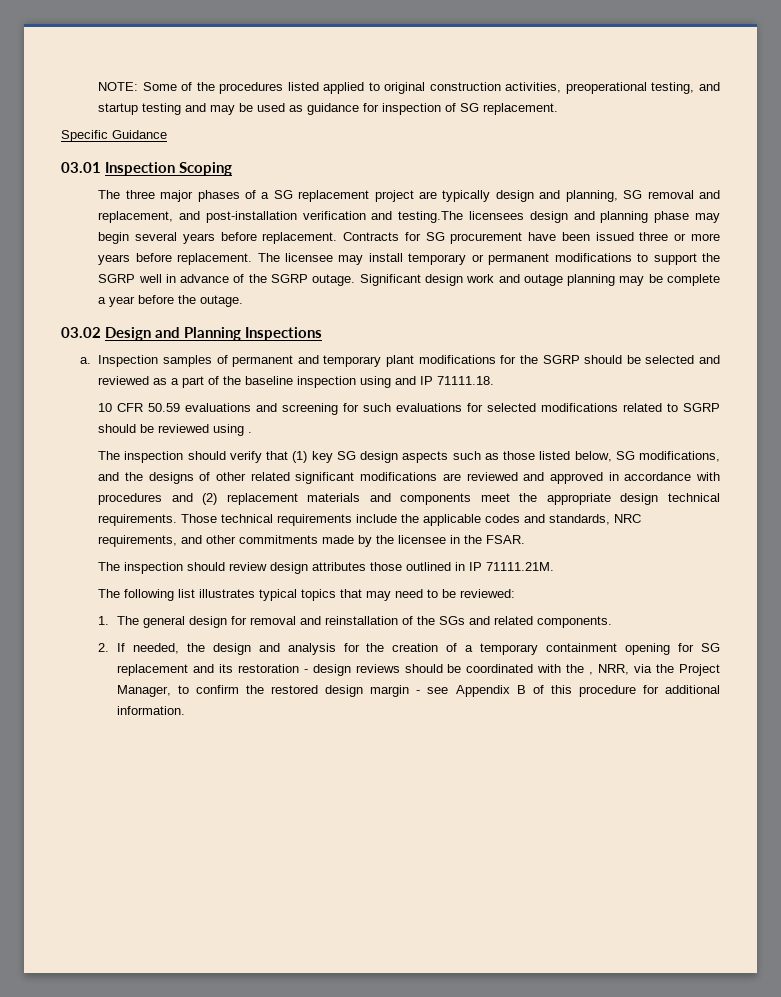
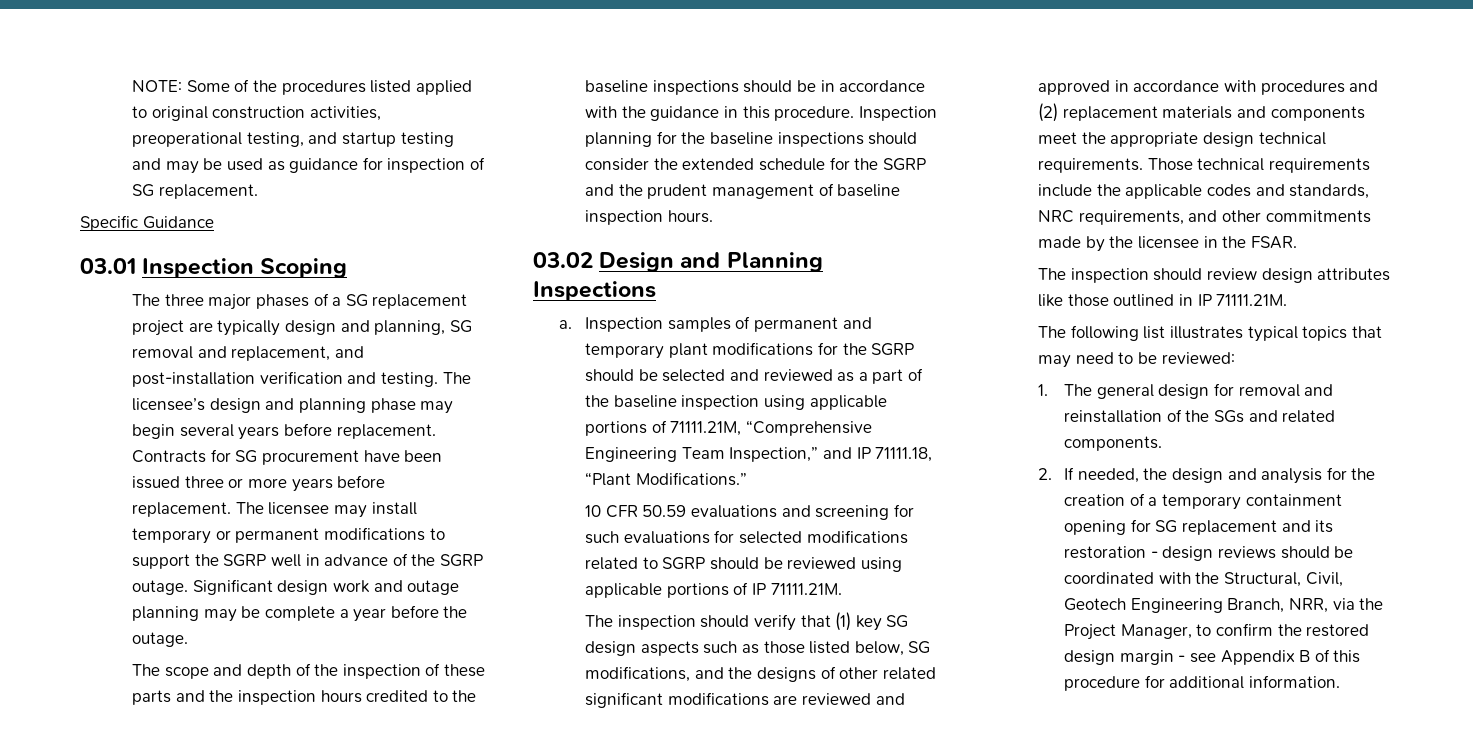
- The three major phases of a SG replacement project are typically design and planning, SG removal and replacement, and post-installation verification and testing.The licensees design and planning phase may begin several years before replacement.
+ The three major phases of a SG replacement project are typically design and planning, SG removal and replacement, and post-installation verification and testing. The licensee’s design and planning phase may begin several years before replacement.
+ The scope and depth of the inspection of these parts and the inspection hours credited to the baseline inspections should be in accordance with the guidance in this procedure. Inspection planning for the baseline inspections should consider the extended schedule for the SGRP and the prudent management of baseline inspection hours.
- Inspection samples of permanent and temporary plant modifications for the SGRP should be selected and reviewed as a part of the baseline inspection using and IP 71111.18.
+ Inspection samples of permanent and temporary plant modifications for the SGRP should be selected and reviewed as a part of the baseline inspection using applicable portions of 71111.21M, “Comprehensive Engineering Team Inspection,” and IP 71111.18, “Plant Modifications.”
- 10 CFR 50.59 evaluations and screening for such evaluations for selected modifications related to SGRP should be reviewed using .
+ 10 CFR 50.59 evaluations and screening for such evaluations for selected modifications related to SGRP should be reviewed using applicable portions of IP 71111.21M.
- The inspection should review design attributes those outlined in IP 71111.21M.
+ The inspection should review design attributes like those outlined in IP 71111.21M.
- 2. If needed, the design and analysis for the creation of a temporary containment opening for SG replacement and its restoration - design reviews should be coordinated with the , NRR, via the Project Manager, to confirm the restored design margin - see Appendix B of this procedure for additional information.
+ 2. If needed, the design and analysis for the creation of a temporary containment opening for SG replacement and its restoration - design reviews should be coordinated with the Structural, Civil, Geotech Engineering Branch, NRR, via the Project Manager, to confirm the restored design margin - see Appendix B of this procedure for additional information.

